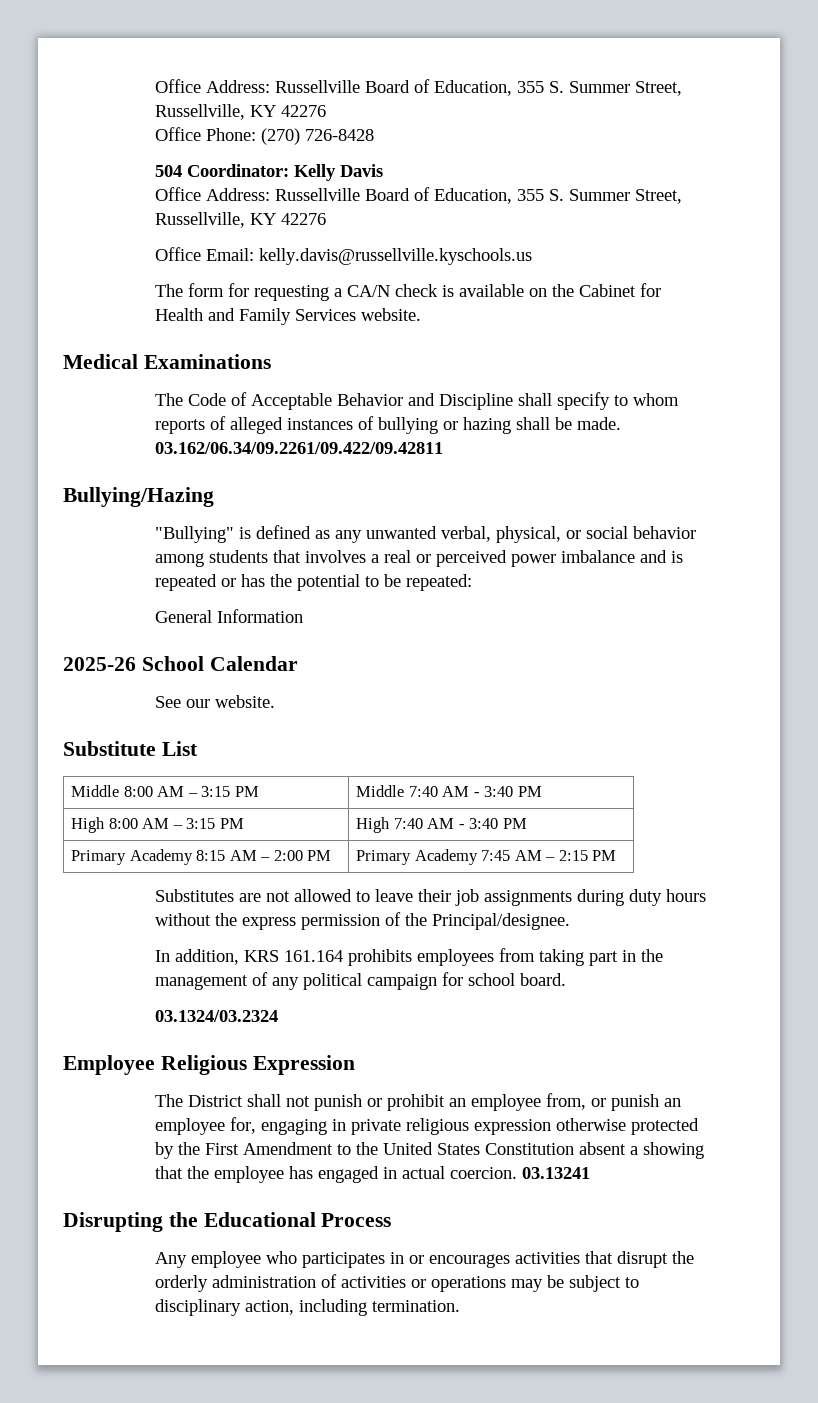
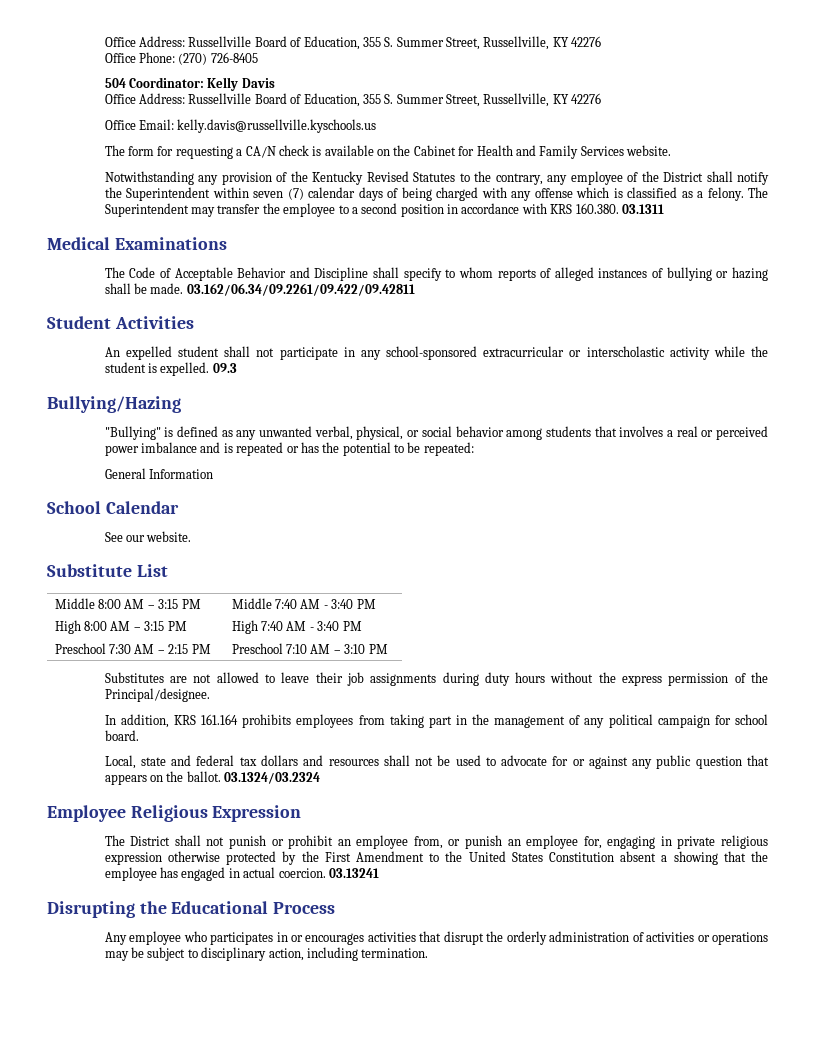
- Office Phone: (270) 726-8428
+ Office Phone: (270) 726-8405
+ Notwithstanding any provision of the Kentucky Revised Statutes to the contrary, any employee of the District shall notify the Superintendent within seven (7) calendar days of being charged with any offense which is classified as a felony. The Superintendent may transfer the employee to a second position in accordance with KRS 160.380. 03.1311
+ Student Activities
+ An expelled student shall not participate in any school-sponsored extracurricular or interscholastic activity while the student is expelled. 09.3
- 2025-26 School Calendar
+ School Calendar
- Primary Academy 8:15 AM – 2:00 PM | Primary Academy 7:45 AM – 2:15 PM
+ Preschool 7:30 AM – 2:15 PM | Preschool 7:10 AM – 3:10 PM
+ Local, state and federal tax dollars and resources shall not be used to advocate for or against any public question that appears on the ballot.

